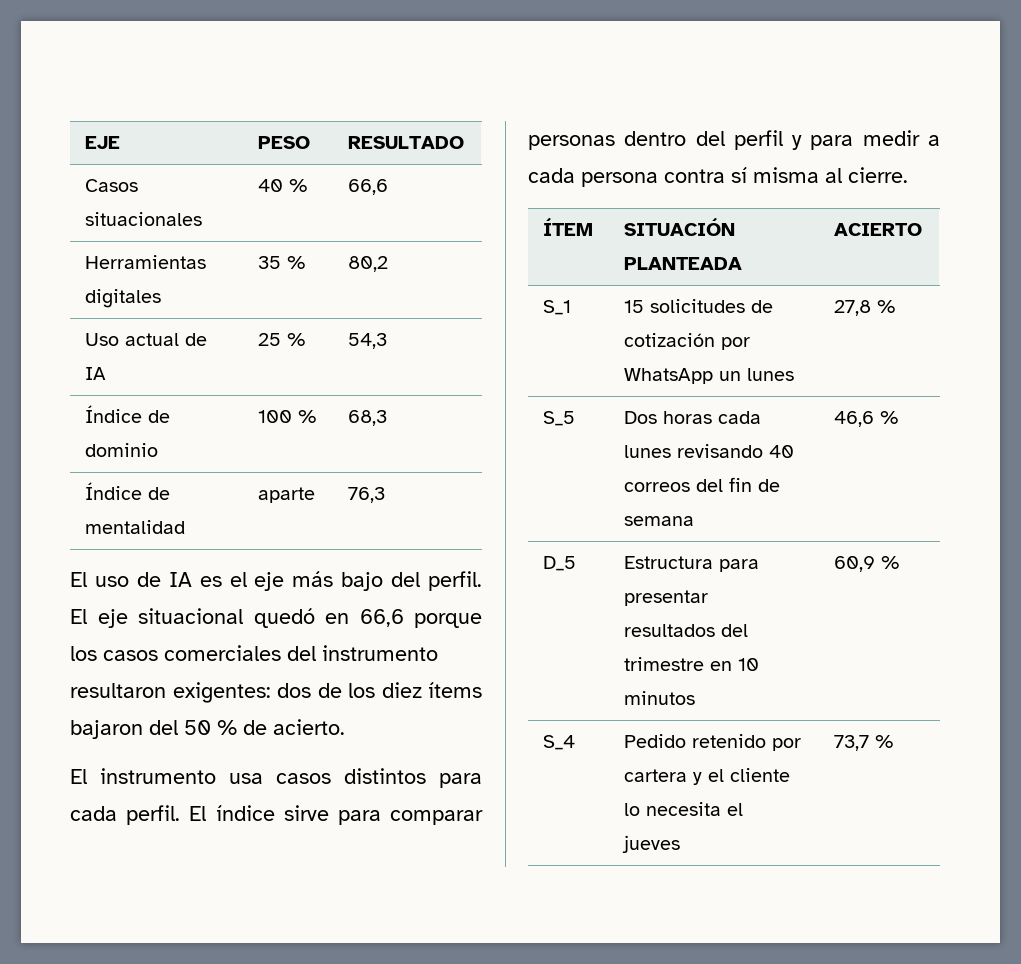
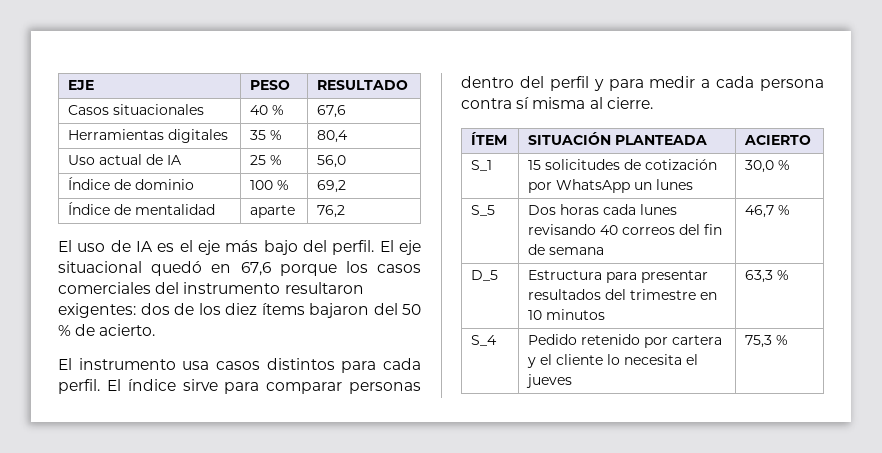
- Casos situacionales | 40 % | 66,6
+ Casos situacionales | 40 % | 67,6
- Herramientas digitales | 35 % | 80,2
+ Herramientas digitales | 35 % | 80,4
- Uso actual de IA | 25 % | 54,3
+ Uso actual de IA | 25 % | 56,0
- Índice de dominio | 100 % | 68,3
+ Índice de dominio | 100 % | 69,2
- Índice de mentalidad | aparte | 76,3
+ Índice de mentalidad | aparte | 76,2
- El eje situacional quedó en 66,6 porque los casos comerciales del instrumento resultaron exigentes: dos de los diez ítems bajaron del 50 % de acierto.
+ El eje situacional quedó en 67,6 porque los casos comerciales del instrumento resultaron exigentes: dos de los diez ítems bajaron del 50 % de acierto.
- S_1 | 15 solicitudes de cotización por WhatsApp un lunes | 27,8 %
+ S_1 | 15 solicitudes de cotización por WhatsApp un lunes | 30,0 %
- S_5 | Dos horas cada lunes revisando 40 correos del fin de semana | 46,6 %
+ S_5 | Dos horas cada lunes revisando 40 correos del fin de semana | 46,7 %
- D_5 | Estructura para presentar resultados del trimestre en 10 minutos | 60,9 %
+ D_5 | Estructura para presentar resultados del trimestre en 10 minutos | 63,3 %
- S_4 | Pedido retenido por cartera y el cliente lo necesita el jueves | 73,7 %
+ S_4 | Pedido retenido por cartera y el cliente lo necesita el jueves | 75,3 %

